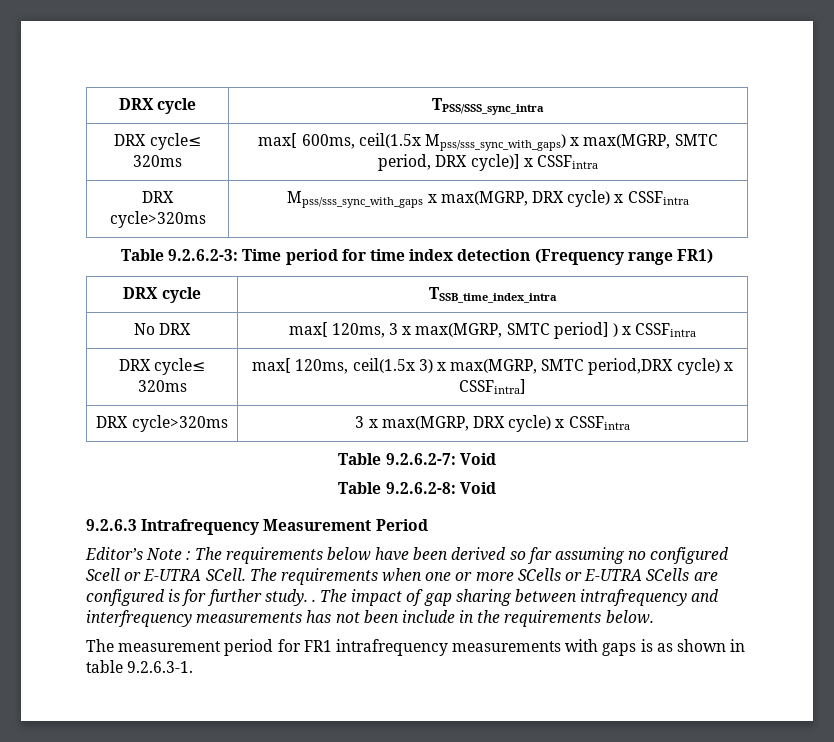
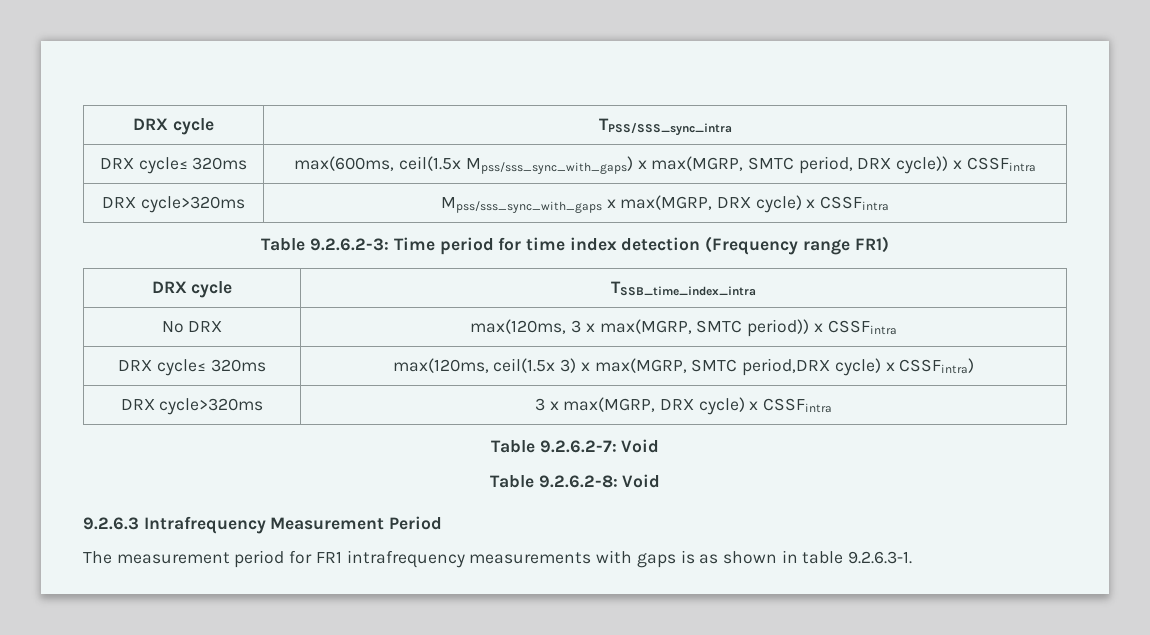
- DRX cycle≤ 320ms | max[ 600ms, ceil(1.5x Mpss/sss_sync_with_gaps) x max(MGRP, SMTC period, DRX cycle)] x CSSFintra
+ DRX cycle≤ 320ms | max(600ms, ceil(1.5x Mpss/sss_sync_with_gaps) x max(MGRP, SMTC period, DRX cycle)) x CSSFintra
- No DRX | max[ 120ms, 3 x max(MGRP, SMTC period] ) x CSSFintra
+ No DRX | max(120ms, 3 x max(MGRP, SMTC period)) x CSSFintra
- DRX cycle≤ 320ms | max[ 120ms, ceil(1.5x 3) x max(MGRP, SMTC period,DRX cycle) x CSSFintra]
+ DRX cycle≤ 320ms | max(120ms, ceil(1.5x 3) x max(MGRP, SMTC period,DRX cycle) x CSSFintra)
- Editor’s Note : The requirements below have been derived so far assuming no configured Scell or E-UTRA SCell. The requirements when one or more SCells or E-UTRA SCells are configured is for further study. . The impact of gap sharing between intrafrequency and interfrequency measurements has not been include in the requirements below.

